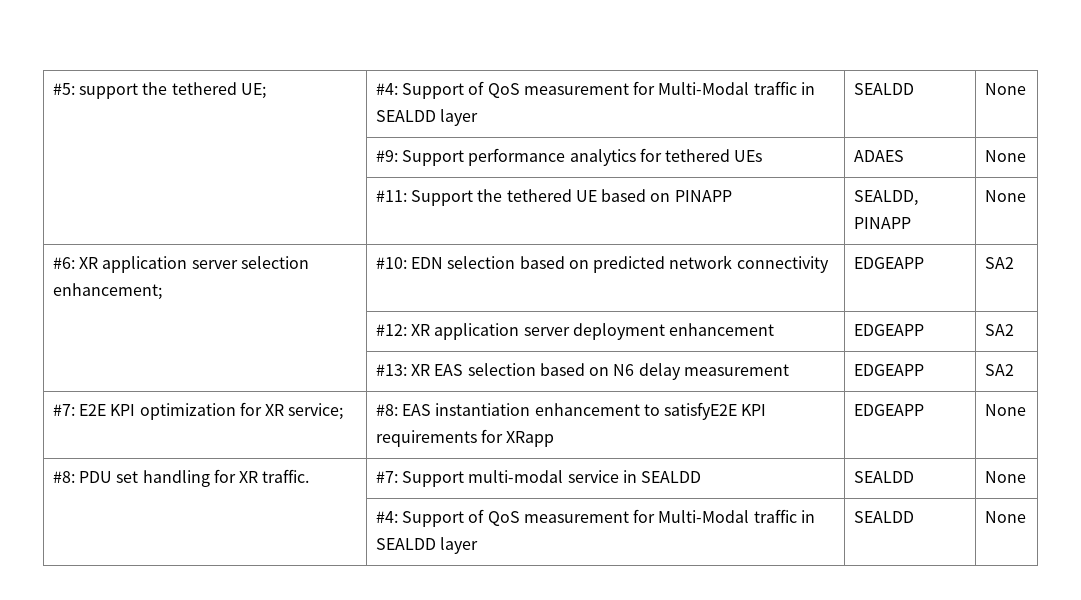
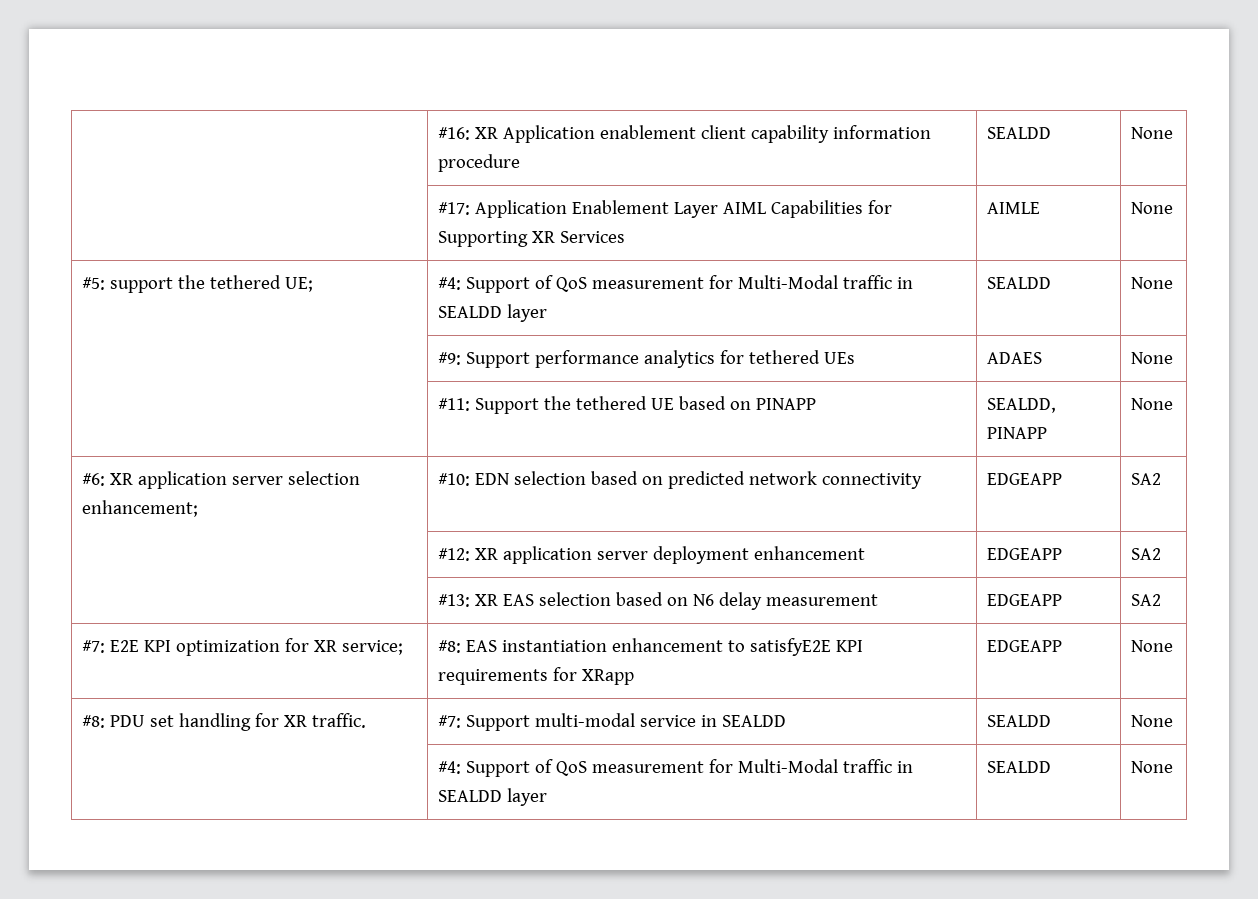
+ | #16: XR Application enablement client capability information procedure | SEALDD | None
+ | #17: Application Enablement Layer AIML Capabilities for Supporting XR Services | AIMLE | None

